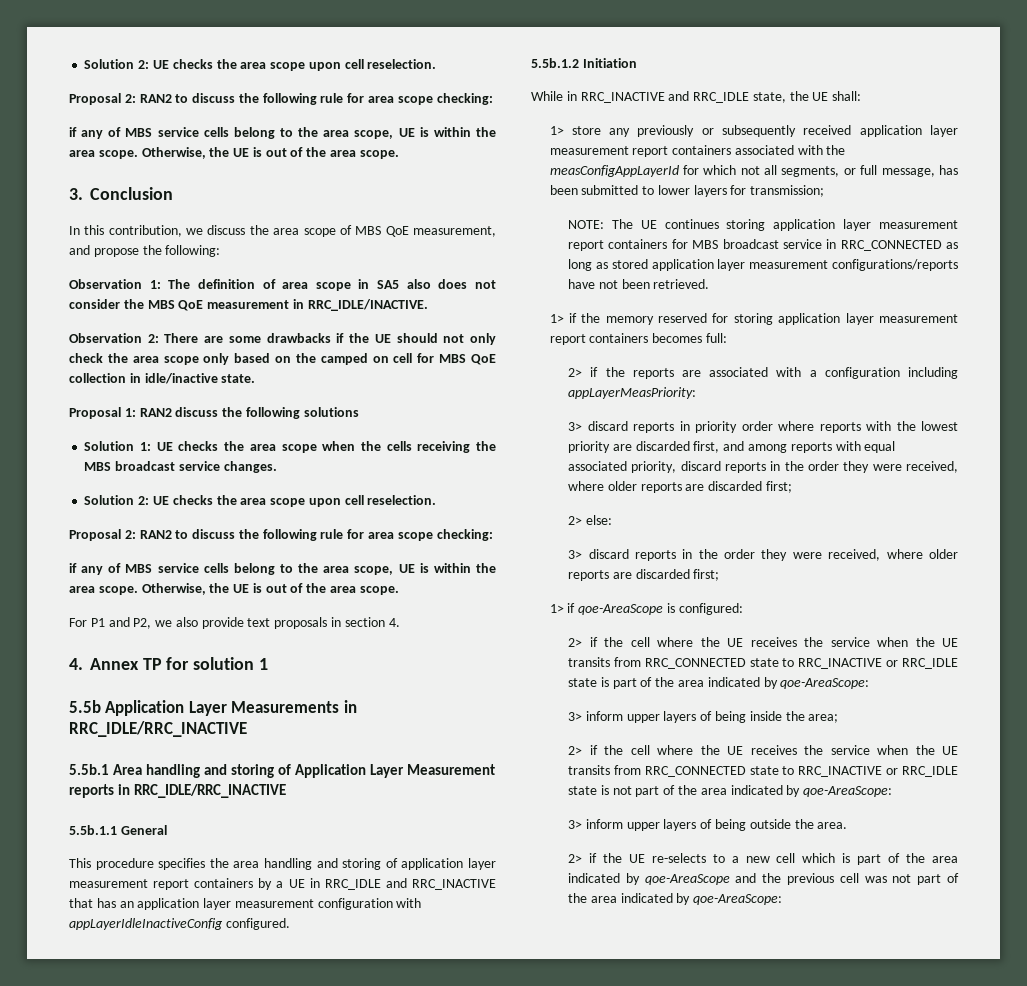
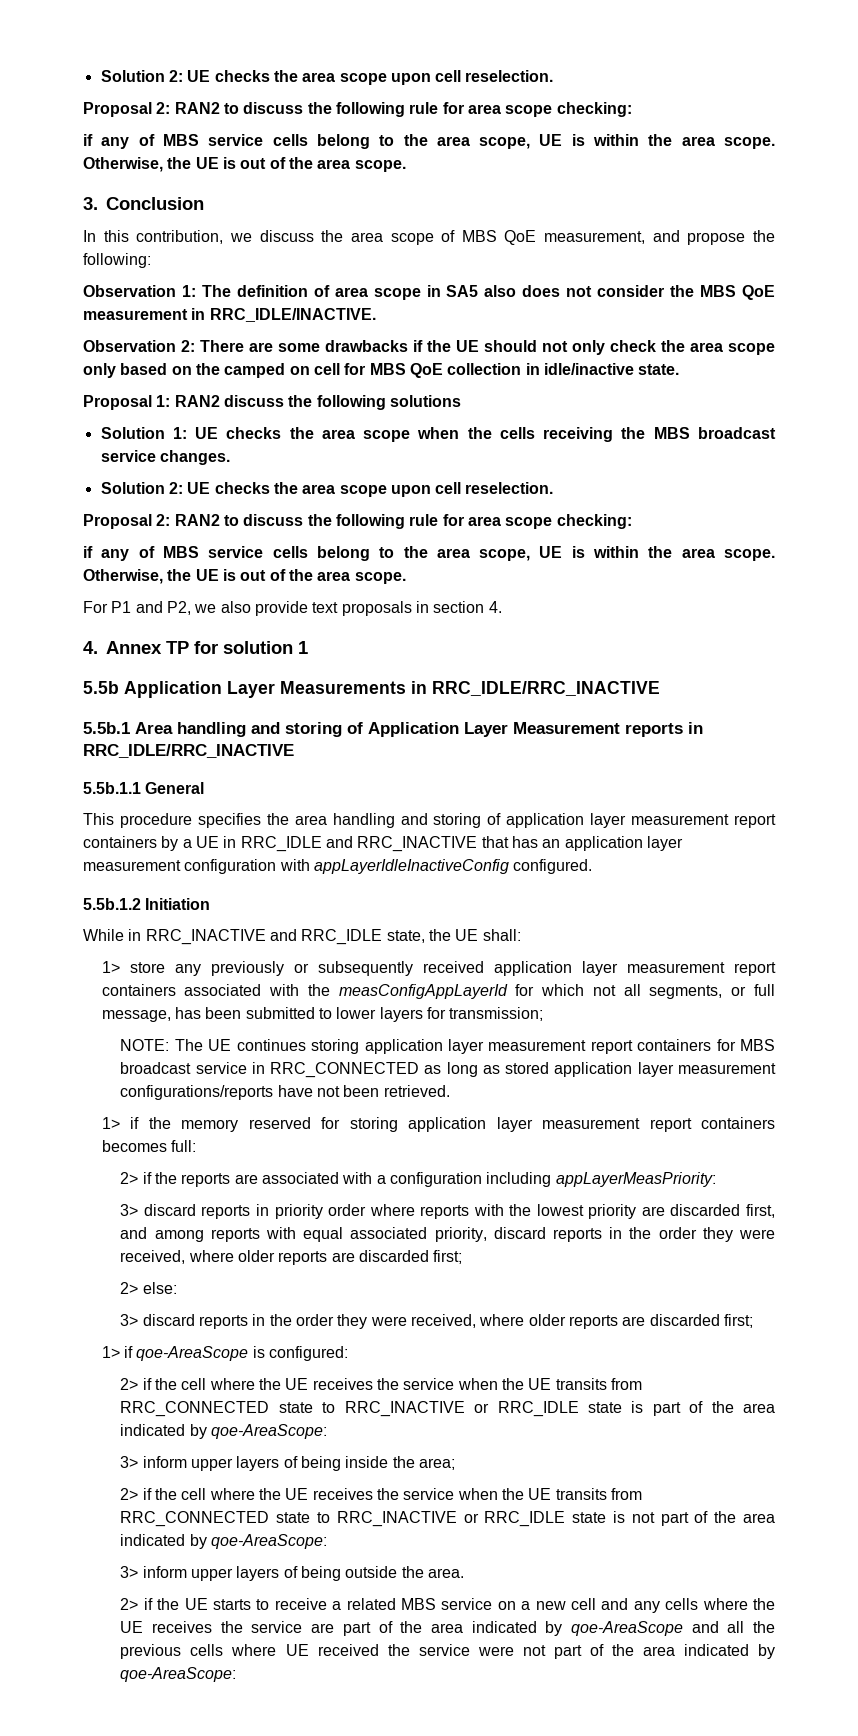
- 2> if the UE re-selects to a new cell which is part of the area indicated by qoe-AreaScope and the previous cell was not part of the area indicated by qoe-AreaScope:
+ 2> if the UE starts to receive a related MBS service on a new cell and any cells where the UE receives the service are part of the area indicated by qoe-AreaScope and all the previous cells where UE received the service were not part of the area indicated by qoe-AreaScope:

